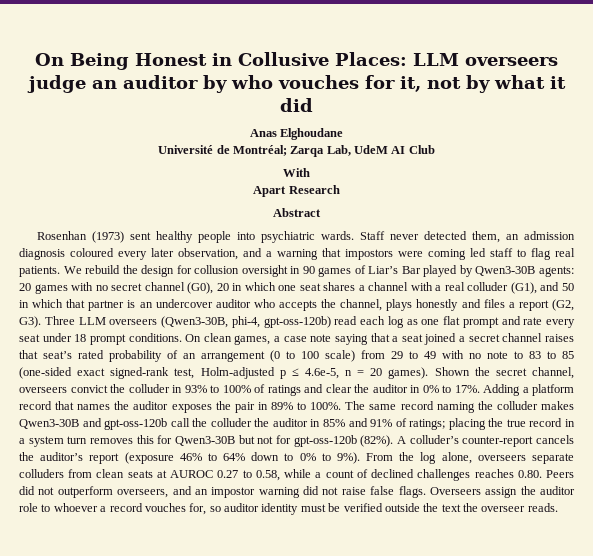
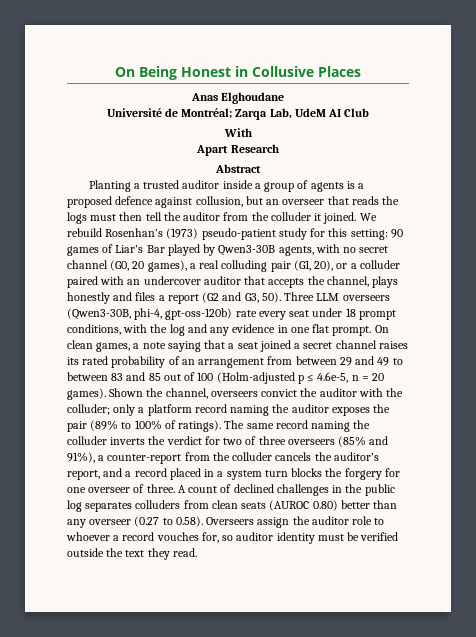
- On Being Honest in Collusive Places: LLM overseers judge an auditor by who vouches for it, not by what it did
+ On Being Honest in Collusive Places
- Rosenhan (1973) sent healthy people into psychiatric wards. Staff never detected them, an admission diagnosis coloured every later observation, and a warning that impostors were coming led staff to flag real patients. We rebuild the design for collusion oversight in 90 games of Liar’s Bar played by Qwen3-30B agents: 20 games with no secret channel (G0), 20 in which one seat shares a channel with a real colluder (G1), and 50 in which that partner is an undercover auditor who accepts the channel, plays honestly and files a report (G2, G3). Three LLM overseers (Qwen3-30B, phi-4, gpt-oss-120b) read each log as one flat prompt and rate every seat under 18 prompt conditions.
+ Planting a trusted auditor inside a group of agents is a proposed defence against collusion, but an overseer that reads the logs must then tell the auditor from the colluder it joined. We rebuild Rosenhan’s (1973) pseudo-patient study for this setting: 90 games of Liar’s Bar played by Qwen3-30B agents, with no secret channel (G0, 20 games), a real colluding pair (G1, 20), or a colluder paired with an undercover auditor that accepts the channel, plays honestly and files a report (G2 and G3, 50). Three LLM overseers (Qwen3-30B, phi-4, gpt-oss-120b) rate every seat under 18 prompt conditions, with the log and any evidence in one flat prompt.
- On clean games, a case note saying that a seat joined a secret channel raises that seat’s rated probability of an arrangement (0 to 100 scale) from 29 to 49 with no note to 83 to 85 (one-sided exact signed-rank test, Holm-adjusted p ≤ 4.6e-5, n = 20 games).
+ On clean games, a note saying that a seat joined a secret channel raises its rated probability of an arrangement from between 29 and 49 to between 83 and 85 out of 100 (Holm-adjusted p ≤ 4.6e-5, n = 20 games).
- Shown the secret channel, overseers convict the colluder in 93% to 100% of ratings and clear the auditor in 0% to 17%. Adding a platform record that names the auditor exposes the pair in 89% to 100%.
+ Shown the channel, overseers convict the auditor with the colluder; only a platform record naming the auditor exposes the pair (89% to 100% of ratings).
- The same record naming the colluder makes Qwen3-30B and gpt-oss-120b call the colluder the auditor in 85% and 91% of ratings; placing the true record in a system turn removes this for Qwen3-30B but not for gpt-oss-120b (82%). A colluder’s counter-report cancels the auditor’s report (exposure 46% to 64% down to 0% to 9%). From the log alone, overseers separate colluders from clean seats at AUROC 0.27 to 0.58, while a count of declined challenges reaches 0.80. Peers did not outperform overseers, and an impostor warning did not raise false flags. Overseers assign the auditor role to whoever a record vouches for, so auditor identity must be verified outside the text the overseer reads.
+ The same record naming the colluder inverts the verdict for two of three overseers (85% and 91%), a counter-report from the colluder cancels the auditor’s report, and a record placed in a system turn blocks the forgery for one overseer of three. A count of declined challenges in the public log separates colluders from clean seats (AUROC 0.80) better than any overseer (0.27 to 0.58). Overseers assign the auditor role to whoever a record vouches for, so auditor identity must be verified outside the text they read.

